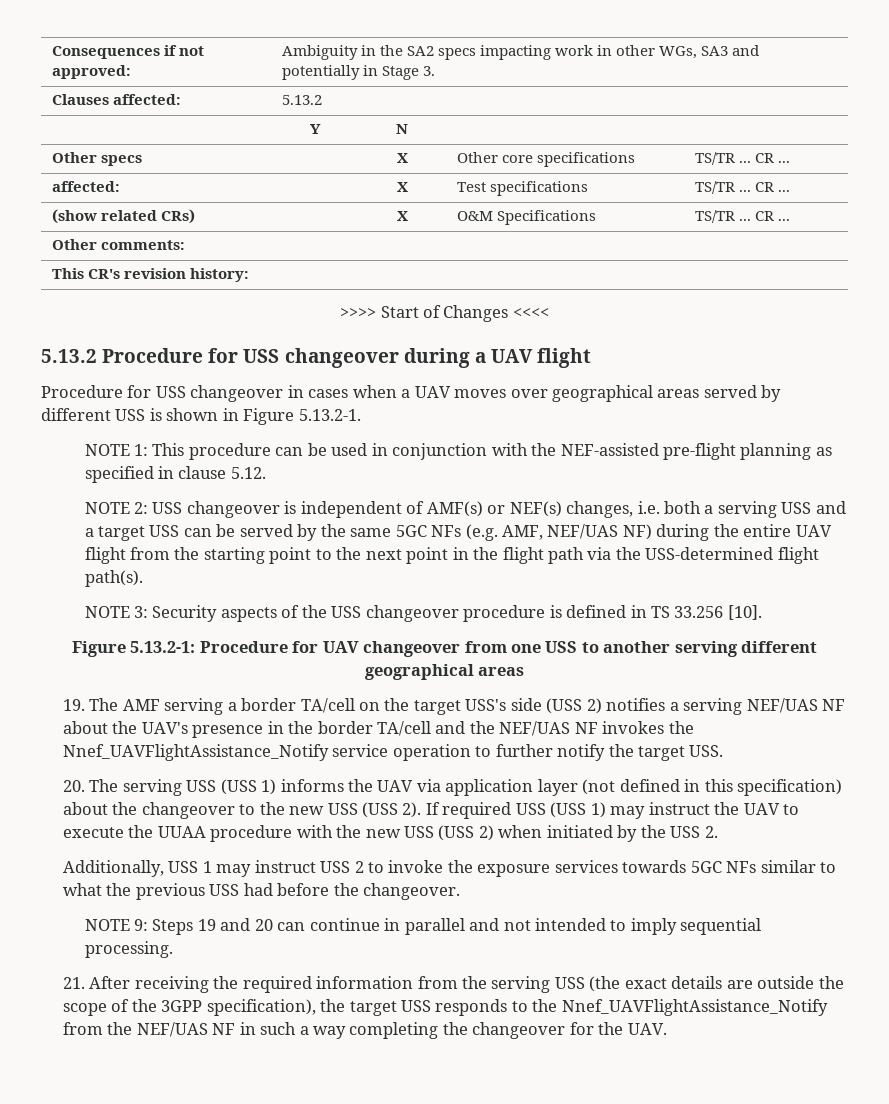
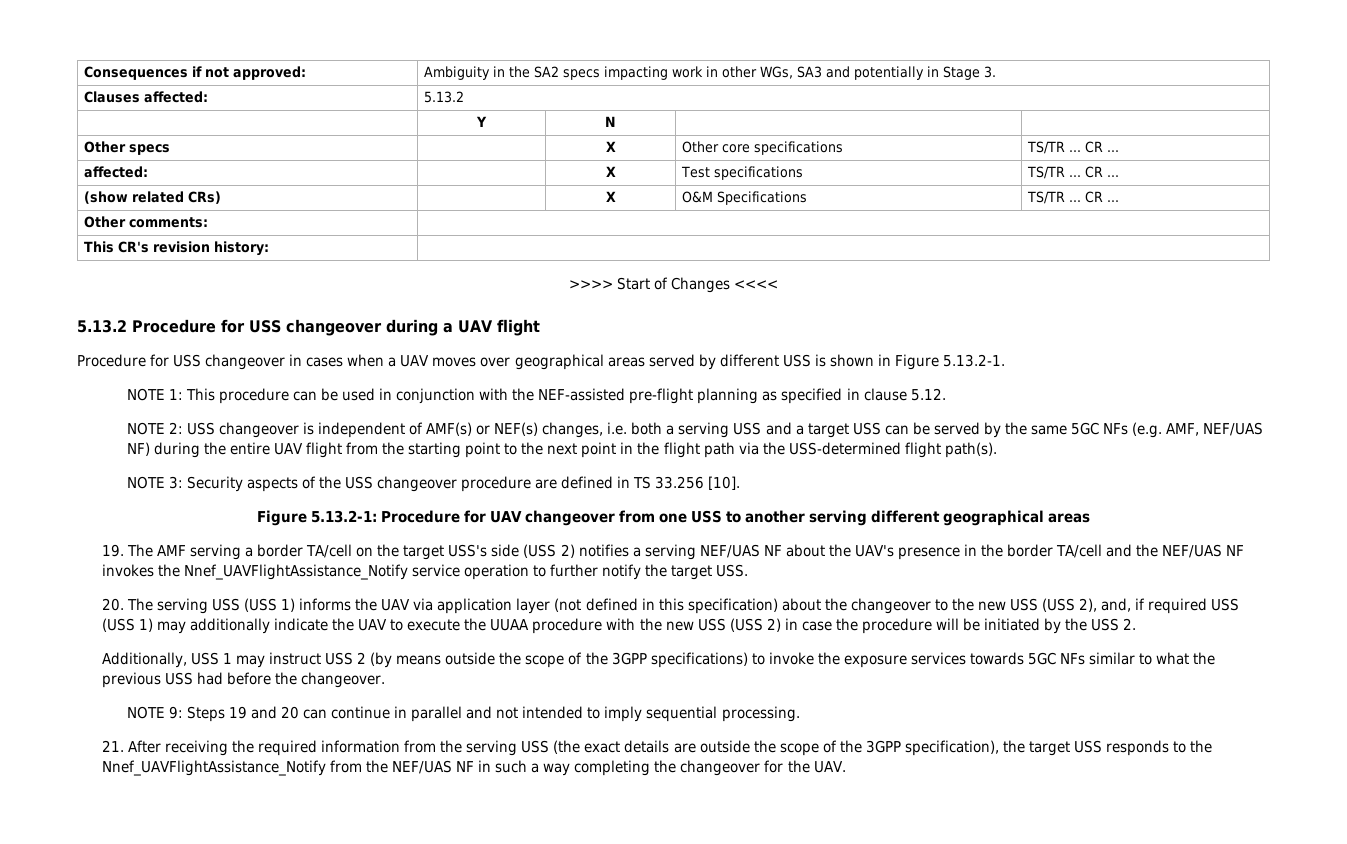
- NOTE 3: Security aspects of the USS changeover procedure is defined in TS 33.256 [10].
+ NOTE 3: Security aspects of the USS changeover procedure are defined in TS 33.256 [10].
- 20. The serving USS (USS 1) informs the UAV via application layer (not defined in this specification) about the changeover to the new USS (USS 2). If required USS (USS 1) may instruct the UAV to execute the UUAA procedure with the new USS (USS 2) when initiated by the USS 2.
+ 20. The serving USS (USS 1) informs the UAV via application layer (not defined in this specification) about the changeover to the new USS (USS 2), and, if required USS (USS 1) may additionally indicate the UAV to execute the UUAA procedure with the new USS (USS 2) in case the procedure will be initiated by the USS 2.
- Additionally, USS 1 may instruct USS 2 to invoke the exposure services towards 5GC NFs similar to what the previous USS had before the changeover.
+ Additionally, USS 1 may instruct USS 2 (by means outside the scope of the 3GPP specifications) to invoke the exposure services towards 5GC NFs similar to what the previous USS had before the changeover.

